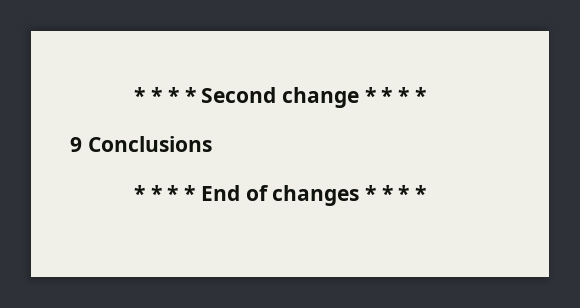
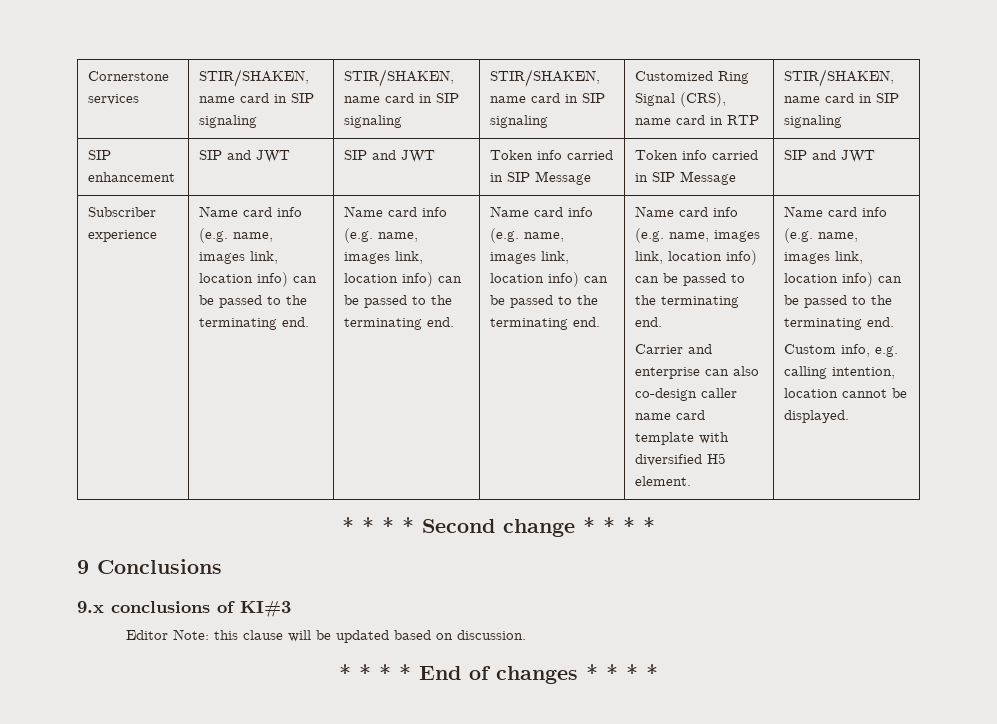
+ Cornerstone services | STIR/SHAKEN, name card in SIP signaling | STIR/SHAKEN, name card in SIP signaling | STIR/SHAKEN, name card in SIP signaling | Customized Ring Signal (CRS), name card in RTP | STIR/SHAKEN, name card in SIP signaling
+ SIP enhancement | SIP and JWT | SIP and JWT | Token info carried in SIP Message | Token info carried in SIP Message | SIP and JWT
+ Subscriber experience | Name card info (e.g. name, images link, location info) can be passed to the terminating end. | Name card info (e.g. name, images link, location info) can be passed to the terminating end. | Name card info (e.g. name, images link, location info) can be passed to the terminating end. | Name card info (e.g. name, images link, location info) can be passed to the terminating end.
+ Carrier and enterprise can also co-design caller name card template with diversified H5 element. | Name card info (e.g. name, images link, location info) can be passed to the terminating end.
+ Custom info, e.g. calling intention, location cannot be displayed.
+ 9.x conclusions of KI#3
+ Editor Note: this clause will be updated based on discussion.

